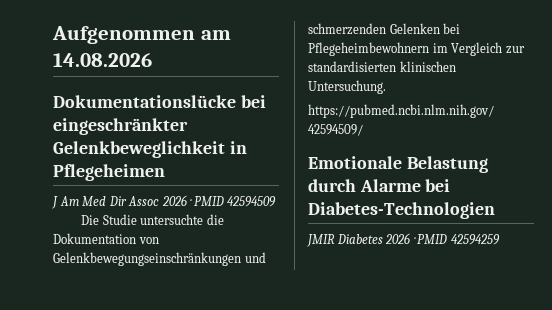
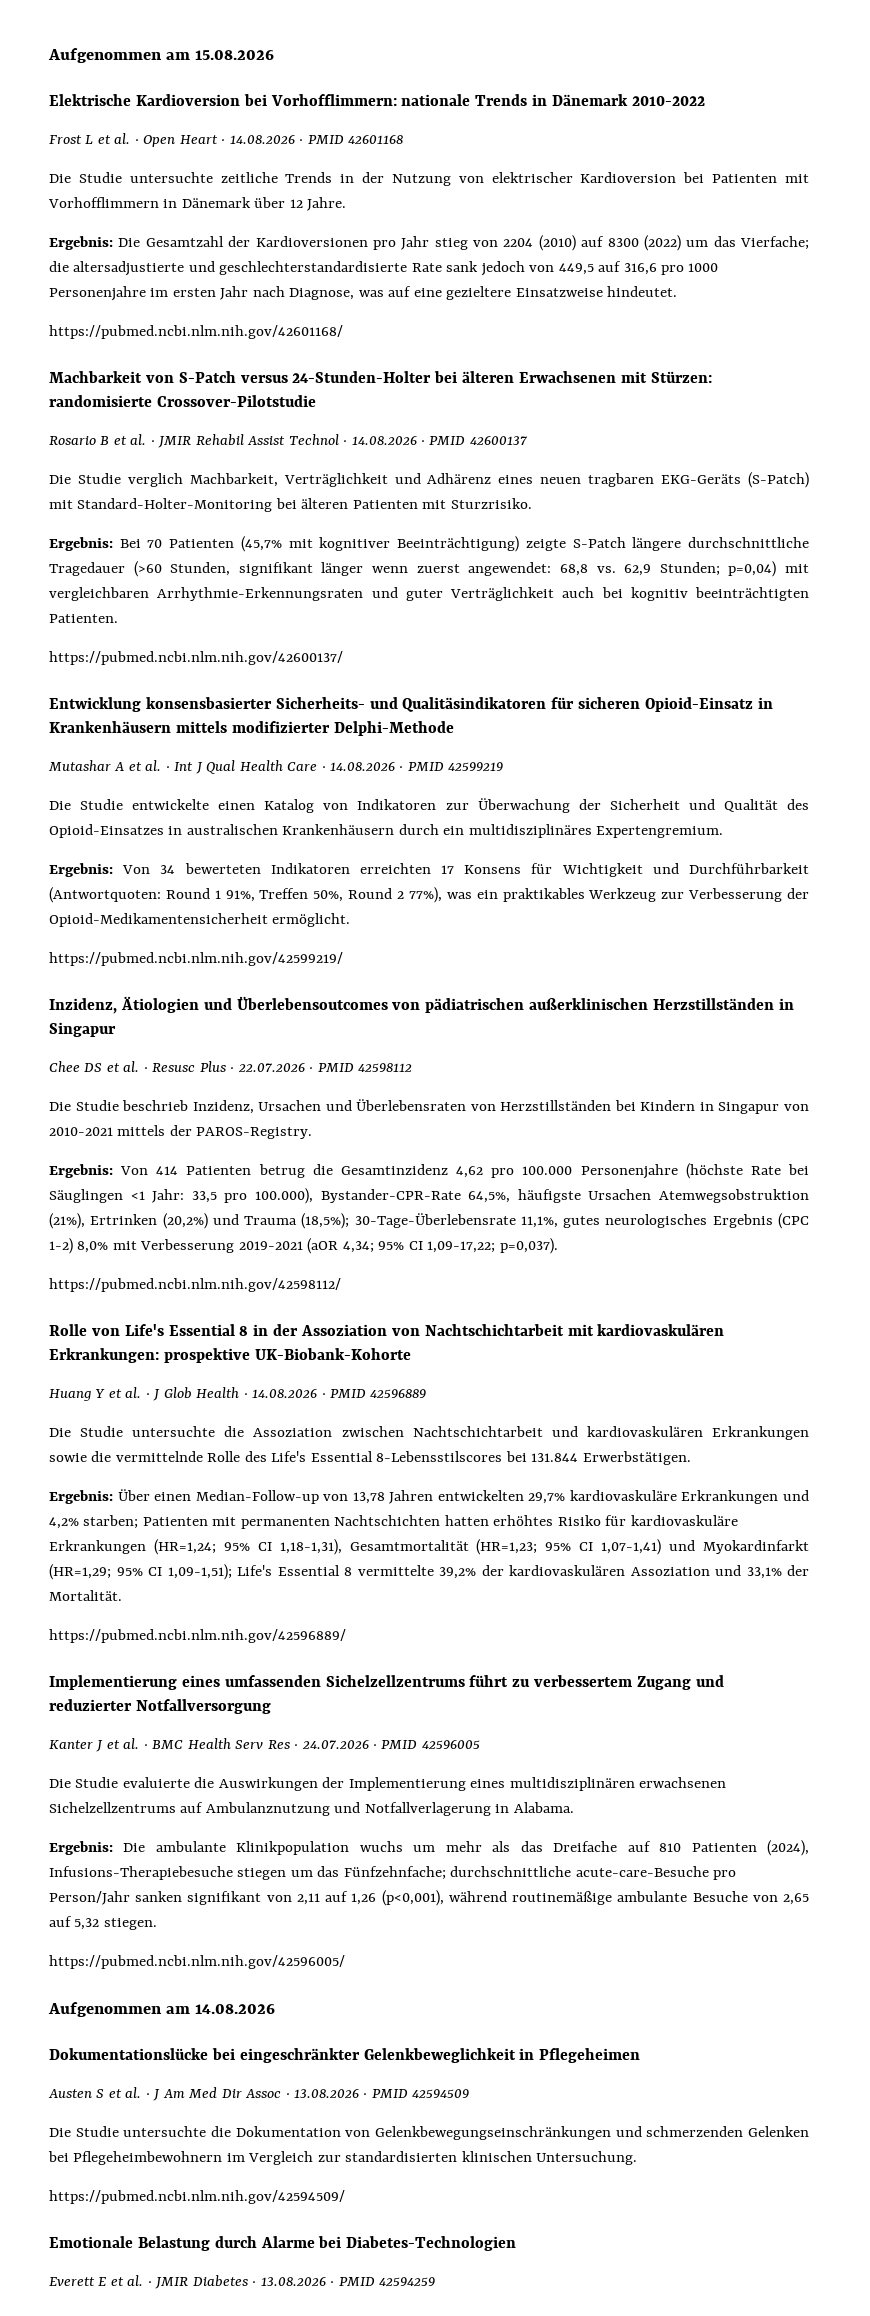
+ Aufgenommen am 15.08.2026
+ Elektrische Kardioversion bei Vorhofflimmern: nationale Trends in Dänemark 2010-2022
+ Frost L et al. · Open Heart · 14.08.2026 · PMID 42601168
+ Die Studie untersuchte zeitliche Trends in der Nutzung von elektrischer Kardioversion bei Patienten mit Vorhofflimmern in Dänemark über 12 Jahre.
+ Ergebnis: Die Gesamtzahl der Kardioversionen pro Jahr stieg von 2204 (2010) auf 8300 (2022) um das Vierfache; die altersadjustierte und geschlechterstandardisierte Rate sank jedoch von 449,5 auf 316,6 pro 1000 Personenjahre im ersten Jahr nach Diagnose, was auf eine gezieltere Einsatzweise hindeutet.
+ https://pubmed.ncbi.nlm.nih.gov/42601168/
+ Machbarkeit von S-Patch versus 24-Stunden-Holter bei älteren Erwachsenen mit Stürzen: randomisierte Crossover-Pilotstudie
+ Rosario B et al. · JMIR Rehabil Assist Technol · 14.08.2026 · PMID 42600137
+ Die Studie verglich Machbarkeit, Verträglichkeit und Adhärenz eines neuen tragbaren EKG-Geräts (S-Patch) mit Standard-Holter-Monitoring bei älteren Patienten mit Sturzrisiko.
+ Ergebnis: Bei 70 Patienten (45,7% mit kognitiver Beeinträchtigung) zeigte S-Patch längere durchschnittliche Tragedauer (>60 Stunden, signifikant länger wenn zuerst angewendet: 68,8 vs. 62,9 Stunden; p=0,04) mit vergleichbaren Arrhythmie-Erkennungsraten und guter Verträglichkeit auch bei kognitiv beeinträchtigten Patienten.
+ https://pubmed.ncbi.nlm.nih.gov/42600137/
+ Entwicklung konsensbasierter Sicherheits- und Qualitäsindikatoren für sicheren Opioid-Einsatz in Krankenhäusern mittels modifizierter Delphi-Methode
+ Mutashar A et al. · Int J Qual Health Care · 14.08.2026 · PMID 42599219
+ Die Studie entwickelte einen Katalog von Indikatoren zur Überwachung der Sicherheit und Qualität des Opioid-Einsatzes in australischen Krankenhäusern durch ein multidisziplinäres Expertengremium.
+ Ergebnis: Von 34 bewerteten Indikatoren erreichten 17 Konsens für Wichtigkeit und Durchführbarkeit (Antwortquoten: Round 1 91%, Treffen 50%, Round 2 77%), was ein praktikables Werkzeug zur Verbesserung der Opioid-Medikamentensicherheit ermöglicht.
+ https://pubmed.ncbi.nlm.nih.gov/42599219/
+ Inzidenz, Ätiologien und Überlebensoutcomes von pädiatrischen außerklinischen Herzstillständen in Singapur
+ Chee DS et al. · Resusc Plus · 22.07.2026 · PMID 42598112
+ Die Studie beschrieb Inzidenz, Ursachen und Überlebensraten von Herzstillständen bei Kindern in Singapur von 2010-2021 mittels der PAROS-Registry.
+ Ergebnis: Von 414 Patienten betrug die Gesamtinzidenz 4,62 pro 100.000 Personenjahre (höchste Rate bei Säuglingen <1 Jahr: 33,5 pro 100.000), Bystander-CPR-Rate 64,5%, häufigste Ursachen Atemwegsobstruktion (21%), Ertrinken (20,2%) und Trauma (18,5%); 30-Tage-Überlebensrate 11,1%, gutes neurologisches Ergebnis (CPC 1-2) 8,0% mit Verbesserung 2019-2021 (aOR 4,34; 95% CI 1,09-17,22; p=0,037).
+ https://pubmed.ncbi.nlm.nih.gov/42598112/
+ Rolle von Life's Essential 8 in der Assoziation von Nachtschichtarbeit mit kardiovaskulären Erkrankungen: prospektive UK-Biobank-Kohorte
+ Huang Y et al. · J Glob Health · 14.08.2026 · PMID 42596889
+ Die Studie untersuchte die Assoziation zwischen Nachtschichtarbeit und kardiovaskulären Erkrankungen sowie die vermittelnde Rolle des Life's Essential 8-Lebensstilscores bei 131.844 Erwerbstätigen.
+ Ergebnis: Über einen Median-Follow-up von 13,78 Jahren entwickelten 29,7% kardiovaskuläre Erkrankungen und 4,2% starben; Patienten mit permanenten Nachtschichten hatten erhöhtes Risiko für kardiovaskuläre Erkrankungen (HR=1,24; 95% CI 1,18-1,31), Gesamtmortalität (HR=1,23; 95% CI 1,07-1,41) und Myokardinfarkt (HR=1,29; 95% CI 1,09-1,51); Life's Essential 8 vermittelte 39,2% der kardiovaskulären Assoziation und 33,1% der Mortalität.
+ https://pubmed.ncbi.nlm.nih.gov/42596889/
+ Implementierung eines umfassenden Sichelzellzentrums führt zu verbessertem Zugang und reduzierter Notfallversorgung
+ Kanter J et al. · BMC Health Serv Res · 24.07.2026 · PMID 42596005
+ Die Studie evaluierte die Auswirkungen der Implementierung eines multidisziplinären erwachsenen Sichelzellzentrums auf Ambulanznutzung und Notfallverlagerung in Alabama.
+ Ergebnis: Die ambulante Klinikpopulation wuchs um mehr als das Dreifache auf 810 Patienten (2024), Infusions-Therapiebesuche stiegen um das Fünfzehnfache; durchschnittliche acute-care-Besuche pro Person/Jahr sanken signifikant von 2,11 auf 1,26 (p<0,001), während routinemäßige ambulante Besuche von 2,65 auf 5,32 stiegen.
+ https://pubmed.ncbi.nlm.nih.gov/42596005/
- J Am Med Dir Assoc 2026 · PMID 42594509
+ Austen S et al. · J Am Med Dir Assoc · 13.08.2026 · PMID 42594509
- JMIR Diabetes 2026 · PMID 42594259
+ Everett E et al. · JMIR Diabetes · 13.08.2026 · PMID 42594259

